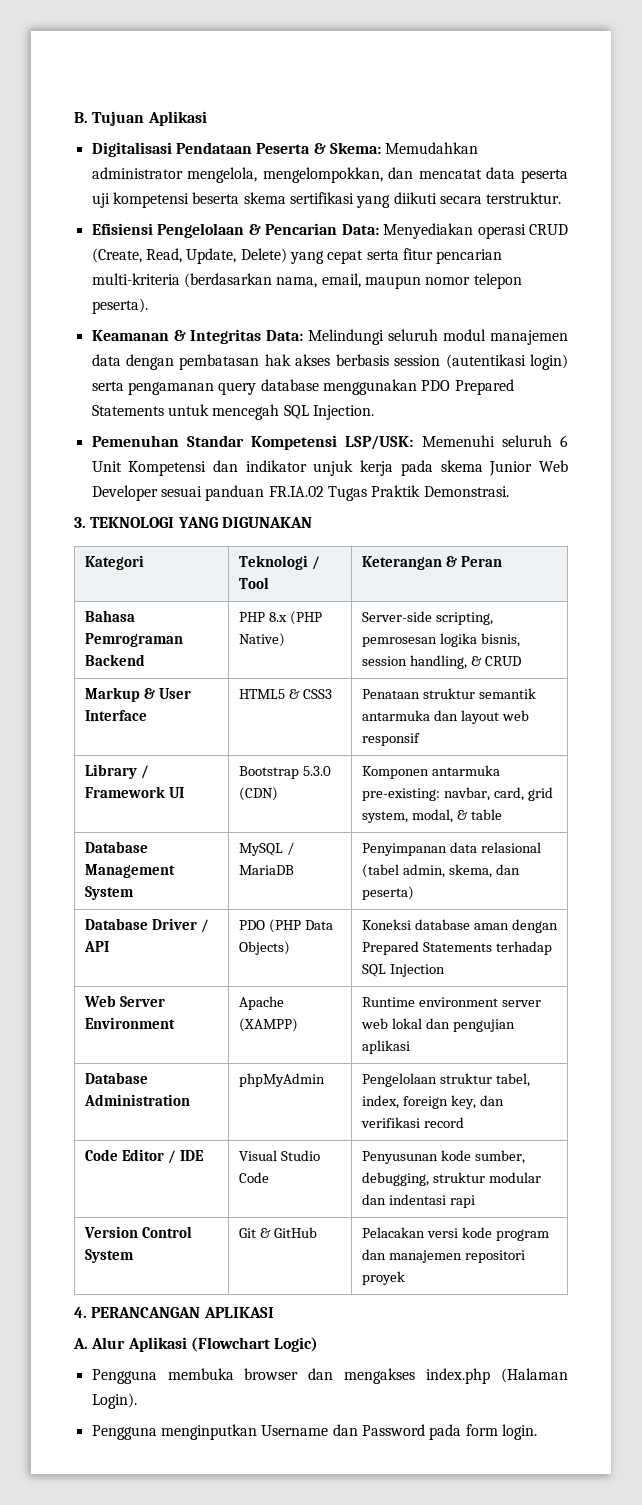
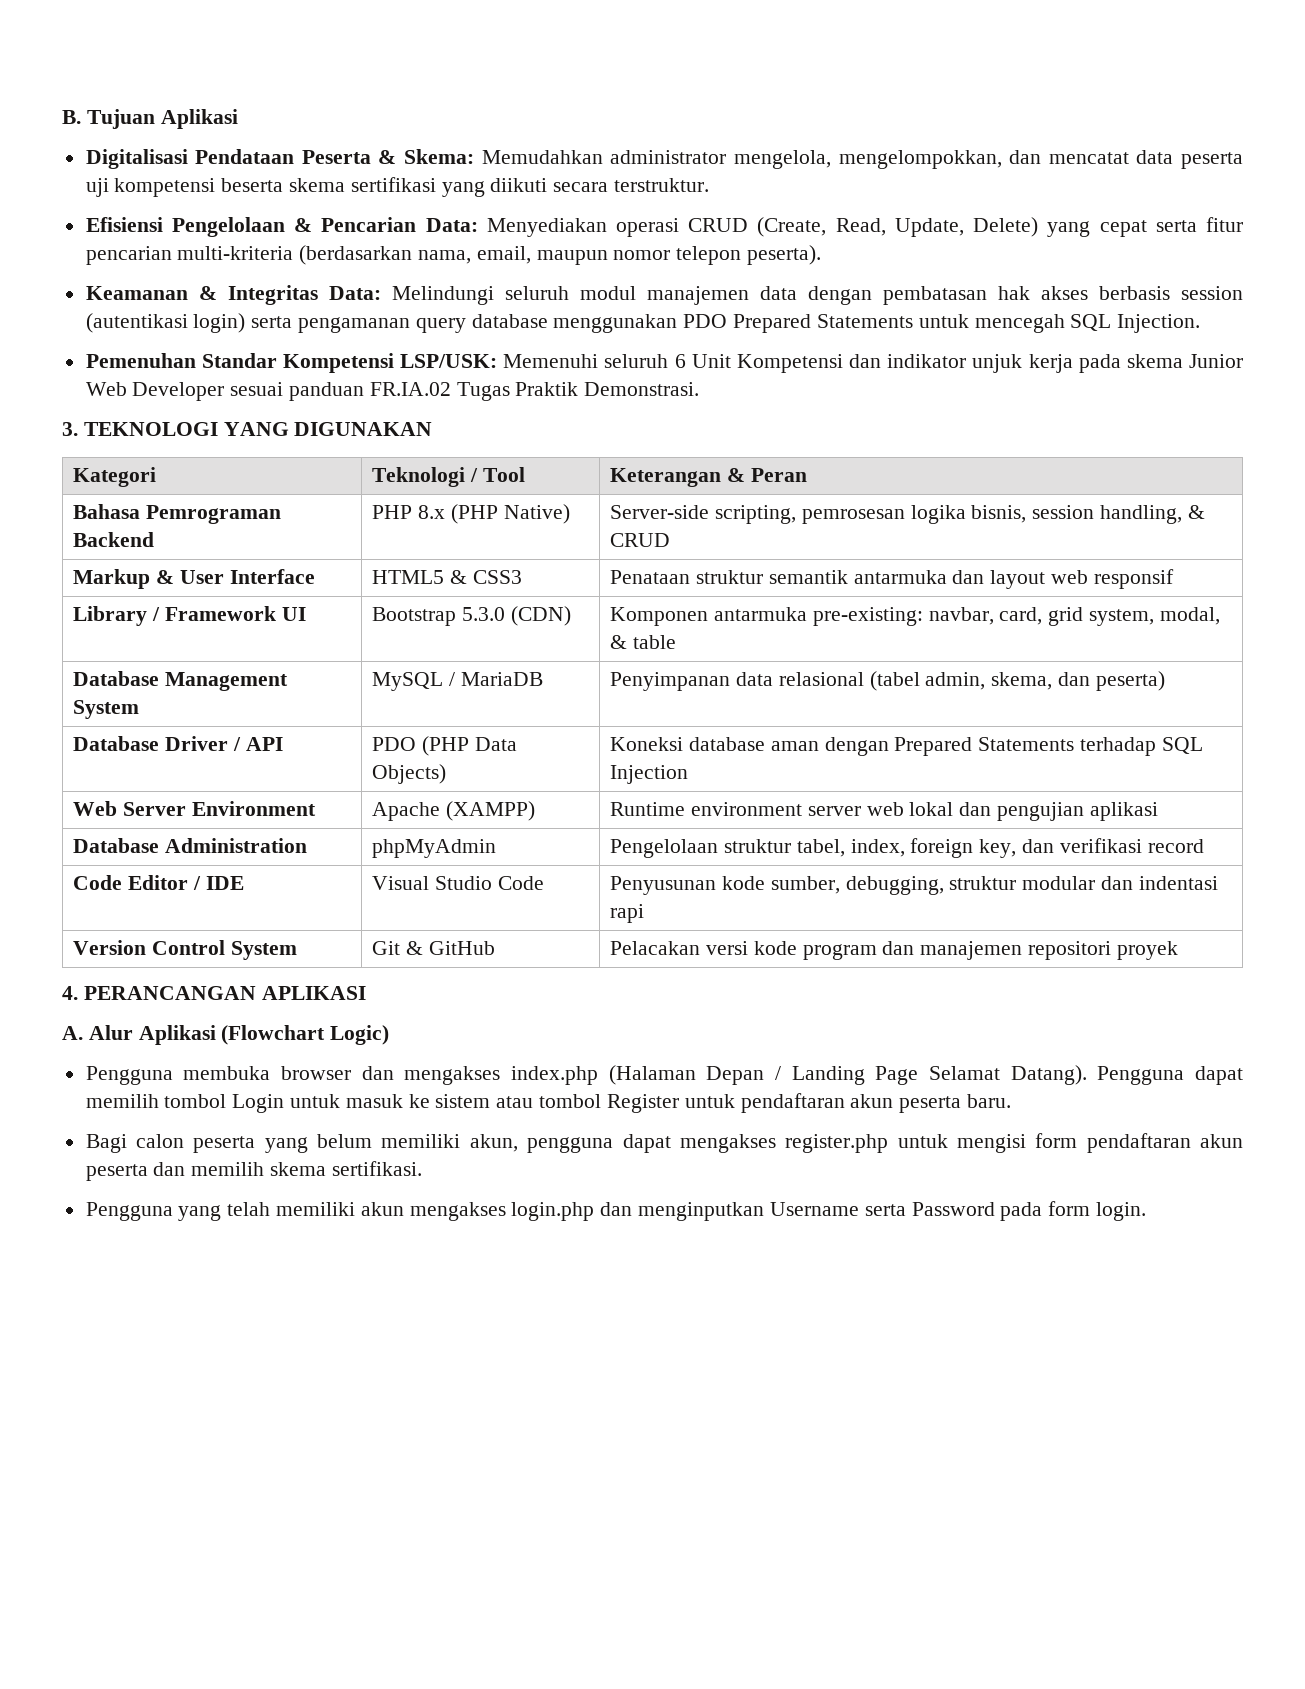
- Pengguna membuka browser dan mengakses index.php (Halaman Login).
- Pengguna menginputkan Username dan Password pada form login.
+ Pengguna membuka browser dan mengakses index.php (Halaman Depan / Landing Page Selamat Datang). Pengguna dapat memilih tombol Login untuk masuk ke sistem atau tombol Register untuk pendaftaran akun peserta baru.
+ Bagi calon peserta yang belum memiliki akun, pengguna dapat mengakses register.php untuk mengisi form pendaftaran akun peserta dan memilih skema sertifikasi.
+ Pengguna yang telah memiliki akun mengakses login.php dan menginputkan Username serta Password pada form login.

